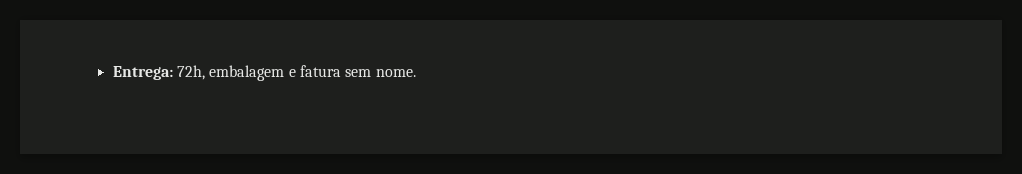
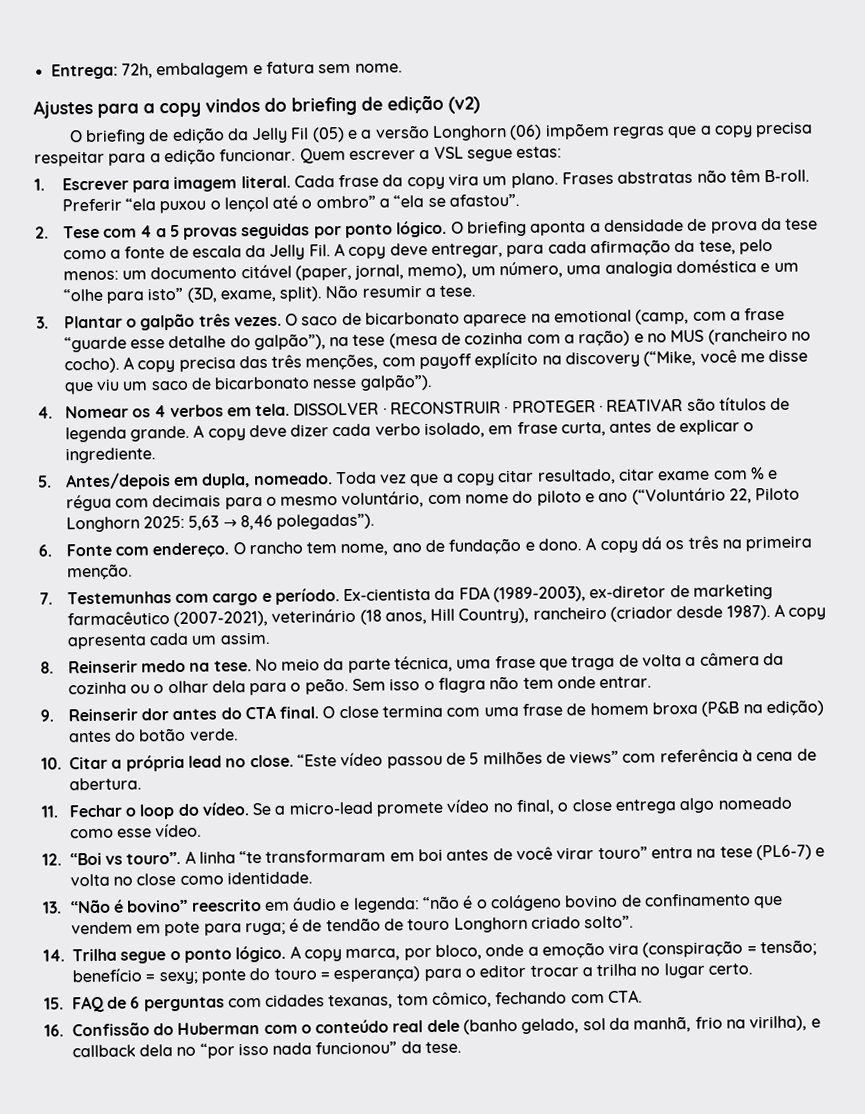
+ Ajustes para a copy vindos do briefing de edição (v2)
+ O briefing de edição da Jelly Fil (05) e a versão Longhorn (06) impõem regras que a copy precisa respeitar para a edição funcionar. Quem escrever a VSL segue estas:
+ 1. Escrever para imagem literal. Cada frase da copy vira um plano. Frases abstratas não têm B-roll. Preferir “ela puxou o lençol até o ombro” a “ela se afastou”.
+ 2. Tese com 4 a 5 provas seguidas por ponto lógico. O briefing aponta a densidade de prova da tese como a fonte de escala da Jelly Fil. A copy deve entregar, para cada afirmação da tese, pelo menos: um documento citável (paper, jornal, memo), um número, uma analogia doméstica e um “olhe para isto” (3D, exame, split). Não resumir a tese.
+ 3. Plantar o galpão três vezes. O saco de bicarbonato aparece na emotional (camp, com a frase “guarde esse detalhe do galpão”), na tese (mesa de cozinha com a ração) e no MUS (rancheiro no cocho). A copy precisa das três menções, com payoff explícito na discovery (“Mike, você me disse que viu um saco de bicarbonato nesse galpão”).
+ 4. Nomear os 4 verbos em tela. DISSOLVER · RECONSTRUIR · PROTEGER · REATIVAR são títulos de legenda grande. A copy deve dizer cada verbo isolado, em frase curta, antes de explicar o ingrediente.
+ 5. Antes/depois em dupla, nomeado. Toda vez que a copy citar resultado, citar exame com % e régua com decimais para o mesmo voluntário, com nome do piloto e ano (“Voluntário 22, Piloto Longhorn 2025: 5,63 → 8,46 polegadas”).
+ 6. Fonte com endereço. O rancho tem nome, ano de fundação e dono. A copy dá os três na primeira menção.
+ 7. Testemunhas com cargo e período. Ex-cientista da FDA (1989-2003), ex-diretor de marketing farmacêutico (2007-2021), veterinário (18 anos, Hill Country), rancheiro (criador desde 1987). A copy apresenta cada um assim.
+ 8. Reinserir medo na tese. No meio da parte técnica, uma frase que traga de volta a câmera da cozinha ou o olhar dela para o peão. Sem isso o flagra não tem onde entrar.
+ 9. Reinserir dor antes do CTA final. O close termina com uma frase de homem broxa (P&B na edição) antes do botão verde.
+ 10. Citar a própria lead no close. “Este vídeo passou de 5 milhões de views” com referência à cena de abertura.
+ 11. Fechar o loop do vídeo. Se a micro-lead promete vídeo no final, o close entrega algo nomeado como esse vídeo.
+ 12. “Boi vs touro”. A linha “te transformaram em boi antes de você virar touro” entra na tese (PL6-7) e volta no close como identidade.
+ 13. “Não é bovino” reescrito em áudio e legenda: “não é o colágeno bovino de confinamento que vendem em pote para ruga; é de tendão de touro Longhorn criado solto”.
+ 14. Trilha segue o ponto lógico. A copy marca, por bloco, onde a emoção vira (conspiração = tensão; benefício = sexy; ponte do touro = esperança) para o editor trocar a trilha no lugar certo.
+ 15. FAQ de 6 perguntas com cidades texanas, tom cômico, fechando com CTA.
+ 16. Confissão do Huberman com o conteúdo real dele (banho gelado, sol da manhã, frio na virilha), e callback dela no “por isso nada funcionou” da tese.

